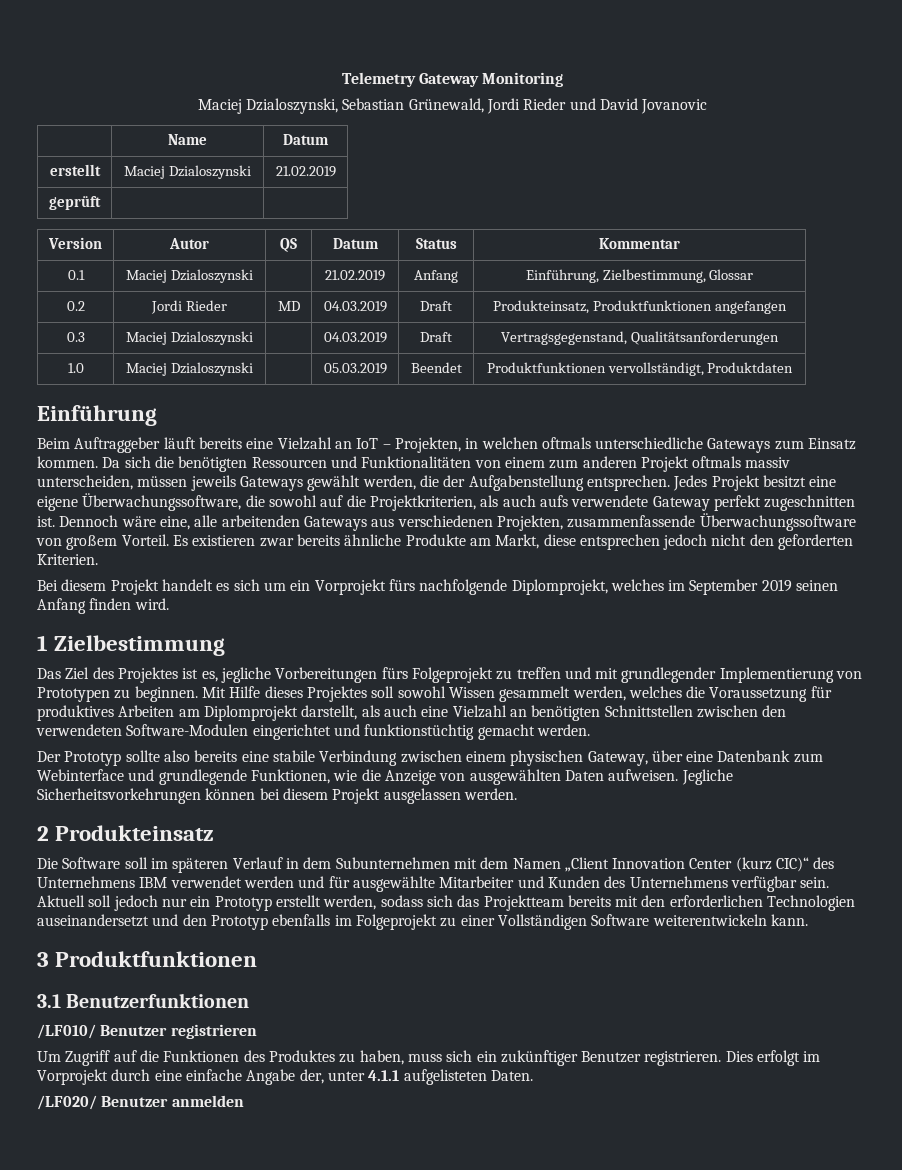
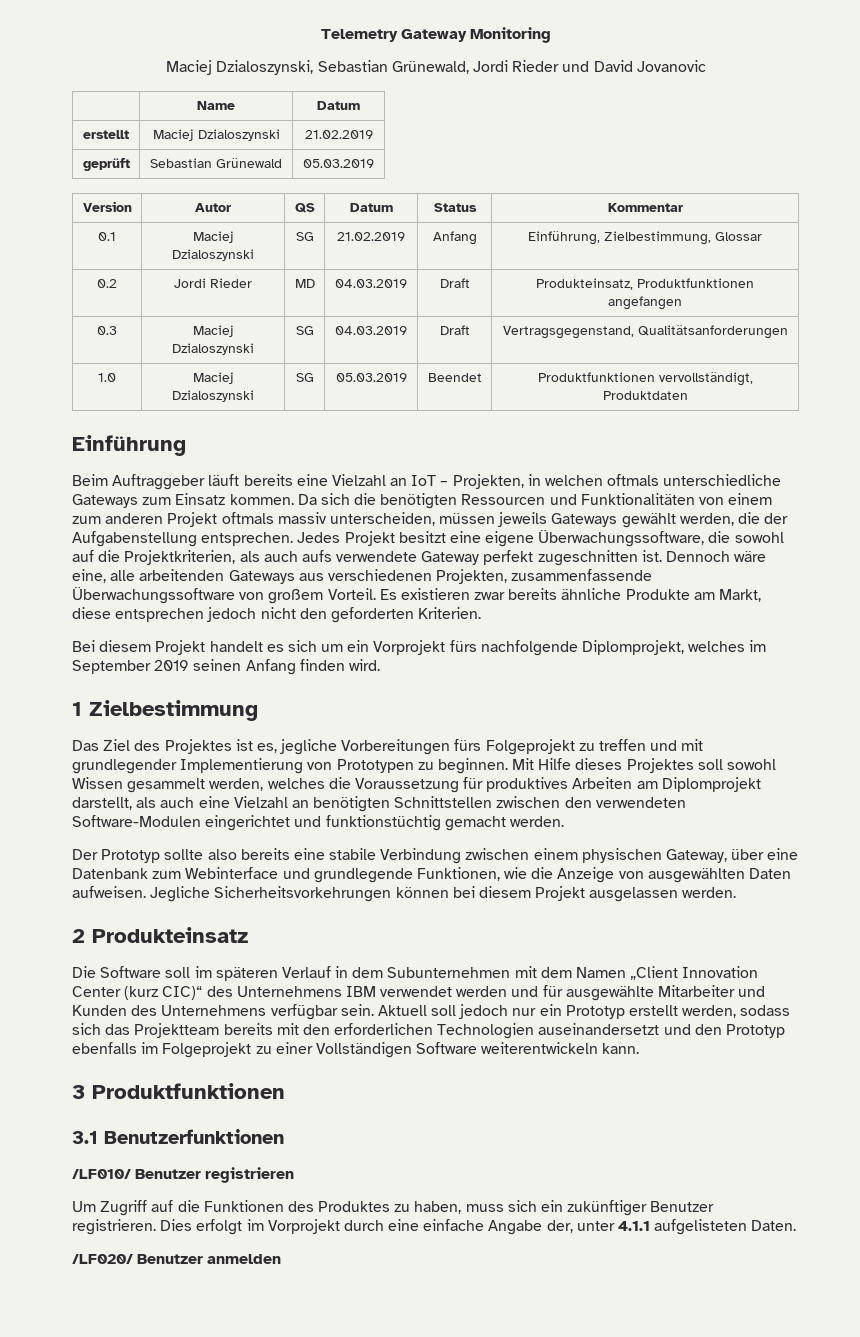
- geprüft | |
+ geprüft | Sebastian Grünewald | 05.03.2019
- 0.1 | Maciej Dzialoszynski | | 21.02.2019 | Anfang | Einführung, Zielbestimmung, Glossar
+ 0.1 | Maciej Dzialoszynski | SG | 21.02.2019 | Anfang | Einführung, Zielbestimmung, Glossar
- 0.3 | Maciej Dzialoszynski | | 04.03.2019 | Draft | Vertragsgegenstand, Qualitätsanforderungen
+ 0.3 | Maciej Dzialoszynski | SG | 04.03.2019 | Draft | Vertragsgegenstand, Qualitätsanforderungen
- 1.0 | Maciej Dzialoszynski | | 05.03.2019 | Beendet | Produktfunktionen vervollständigt, Produktdaten
+ 1.0 | Maciej Dzialoszynski | SG | 05.03.2019 | Beendet | Produktfunktionen vervollständigt, Produktdaten

